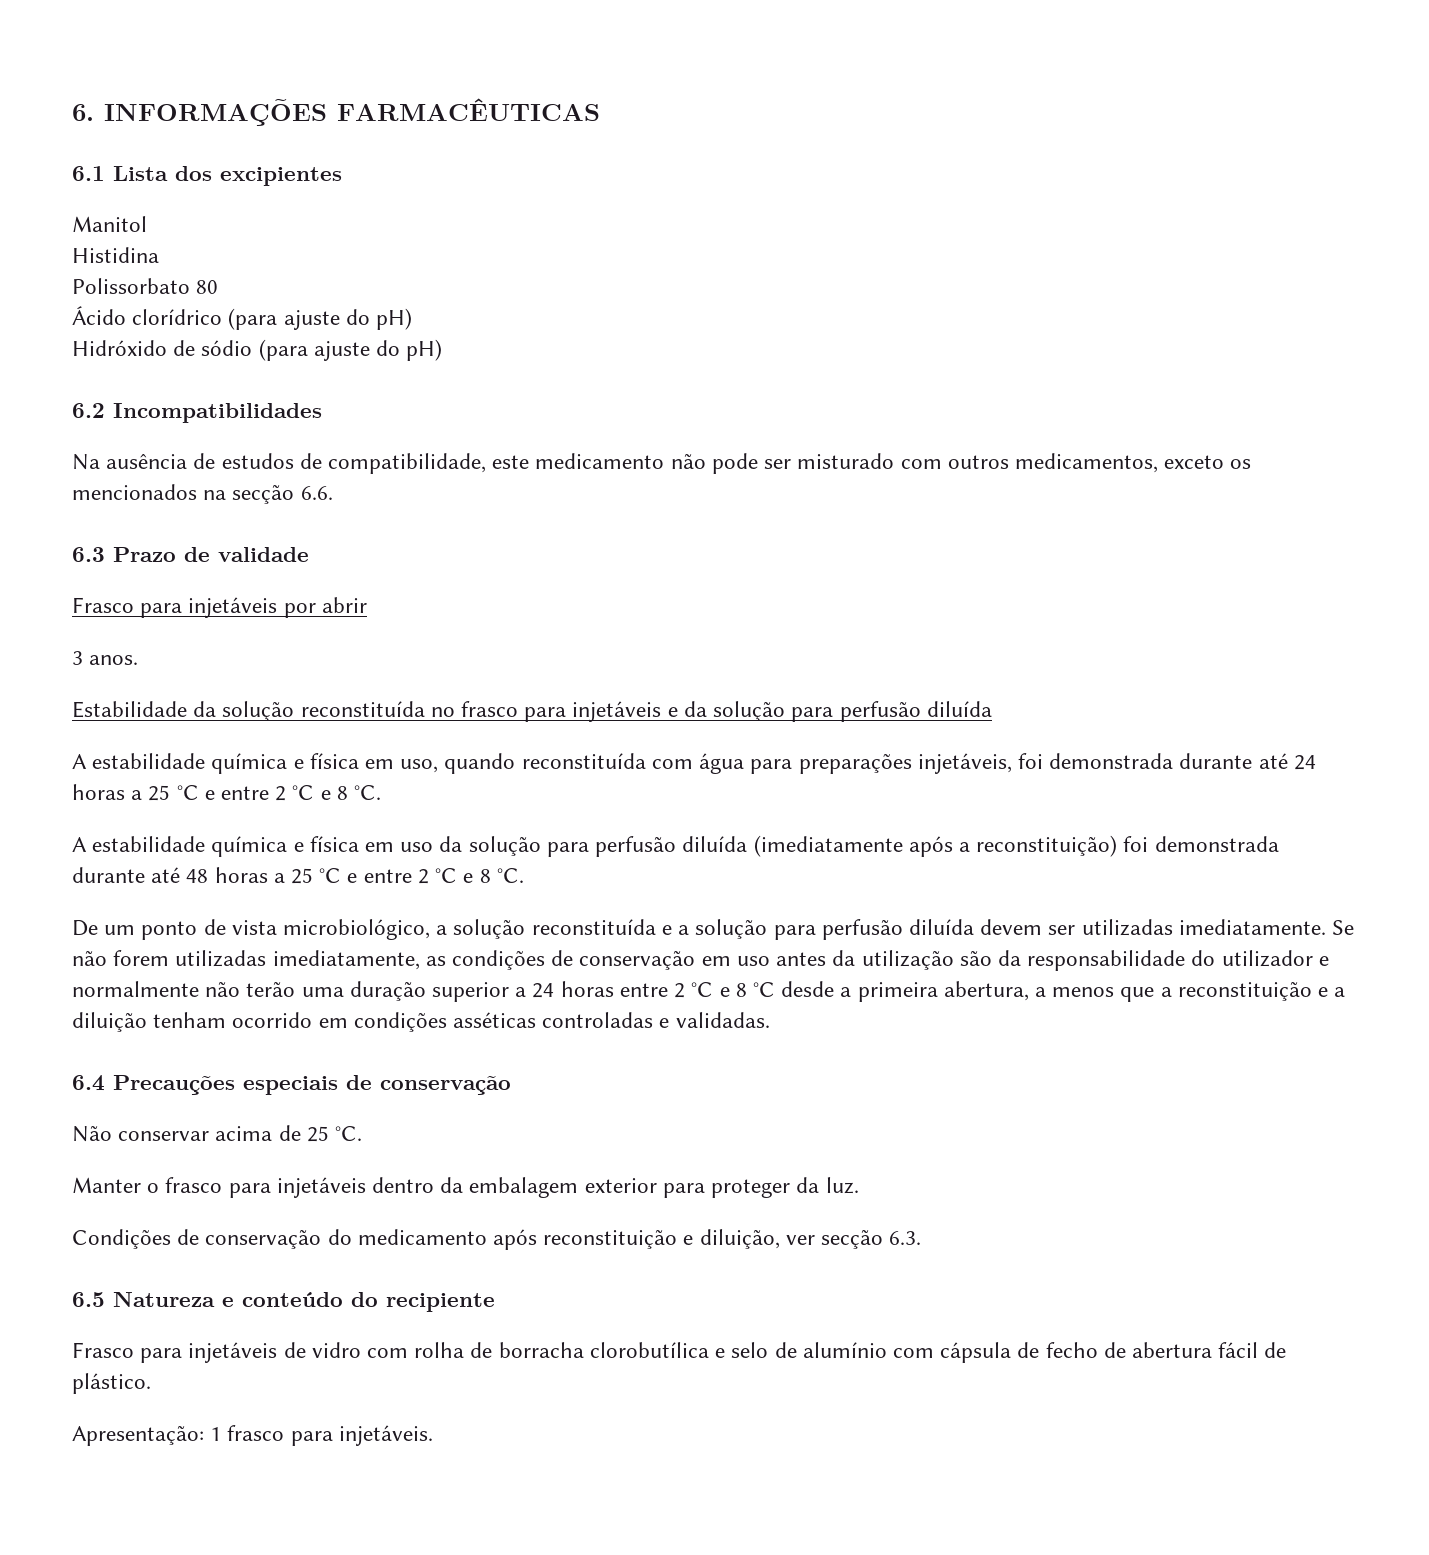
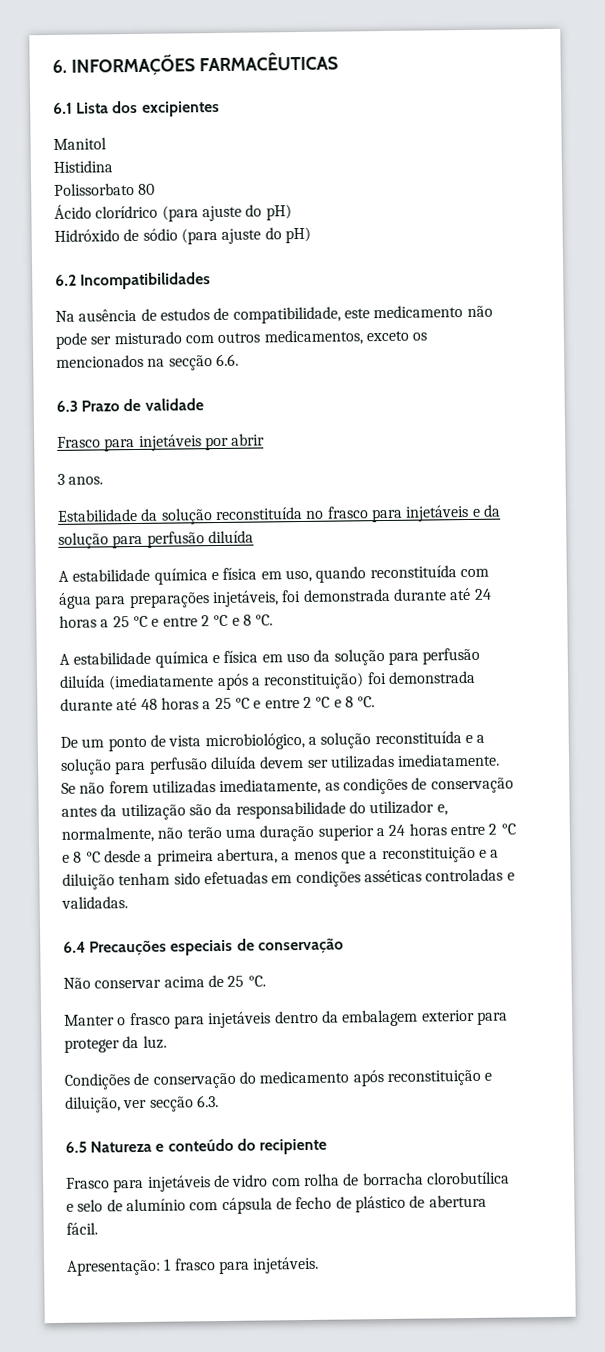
- Se não forem utilizadas imediatamente, as condições de conservação em uso antes da utilização são da responsabilidade do utilizador e normalmente não terão uma duração superior a 24 horas entre 2 °C e 8 °C desde a primeira abertura, a menos que a reconstituição e a diluição tenham ocorrido em condições asséticas controladas e validadas.
+ Se não forem utilizadas imediatamente, as condições de conservação antes da utilização são da responsabilidade do utilizador e, normalmente, não terão uma duração superior a 24 horas entre 2 °C e 8 °C desde a primeira abertura, a menos que a reconstituição e a diluição tenham sido efetuadas em condições asséticas controladas e validadas.
- Frasco para injetáveis de vidro com rolha de borracha clorobutílica e selo de alumínio com cápsula de fecho de abertura fácil de plástico.
+ Frasco para injetáveis de vidro com rolha de borracha clorobutílica e selo de alumínio com cápsula de fecho de plástico de abertura fácil.

